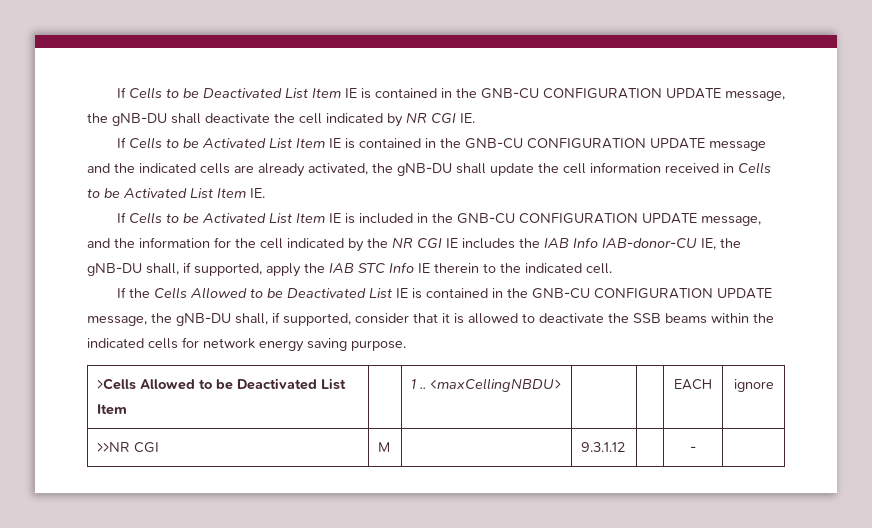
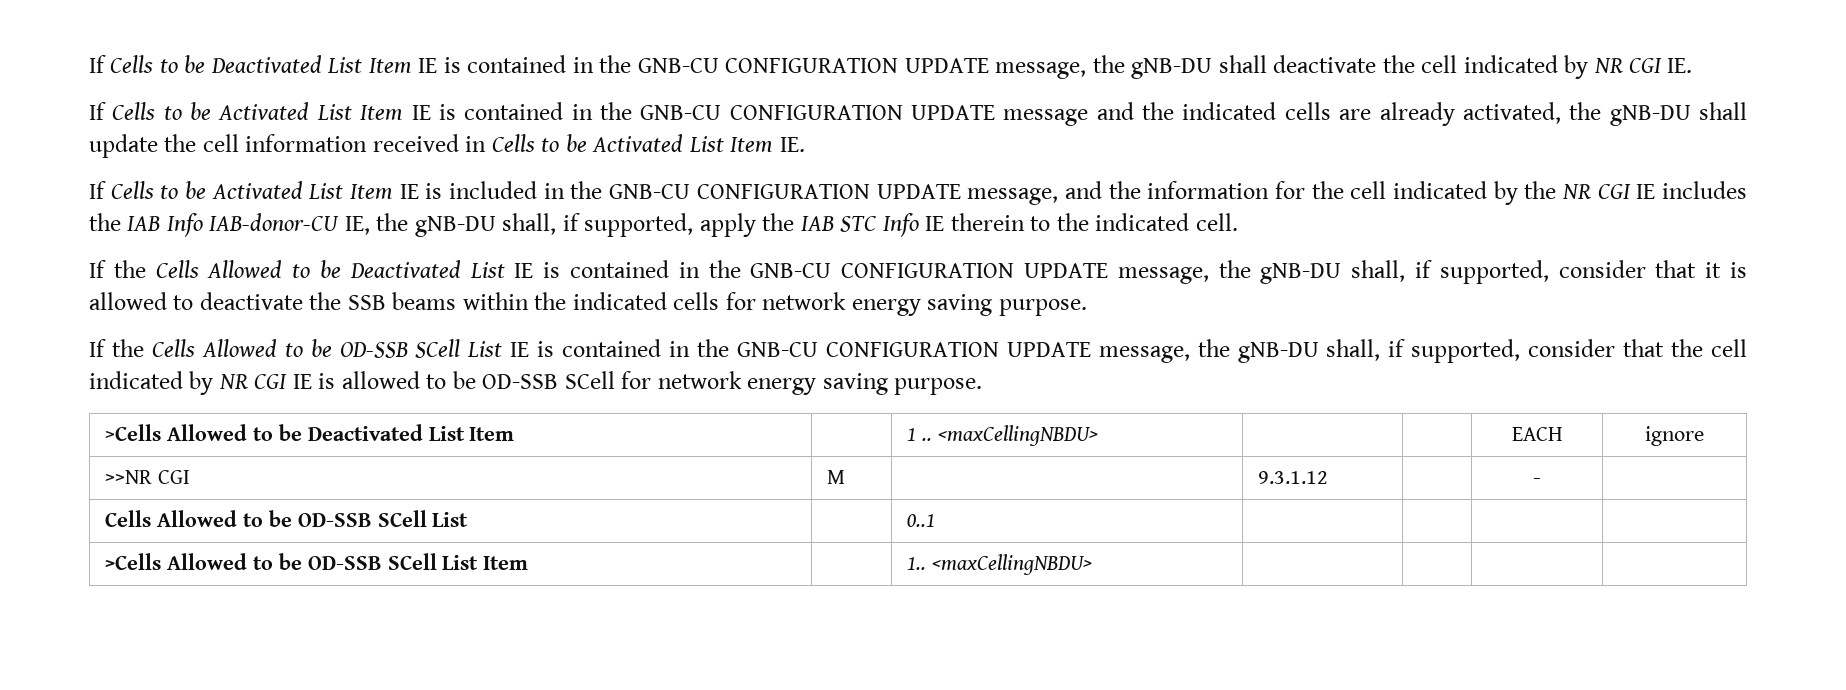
+ If the Cells Allowed to be OD-SSB SCell List IE is contained in the GNB-CU CONFIGURATION UPDATE message, the gNB-DU shall, if supported, consider that the cell indicated by NR CGI IE is allowed to be OD-SSB SCell for network energy saving purpose.
+ Cells Allowed to be OD-SSB SCell List | | 0..1 | | | |
+ >Cells Allowed to be OD-SSB SCell List Item | | 1.. <maxCellingNBDU> | | | |

